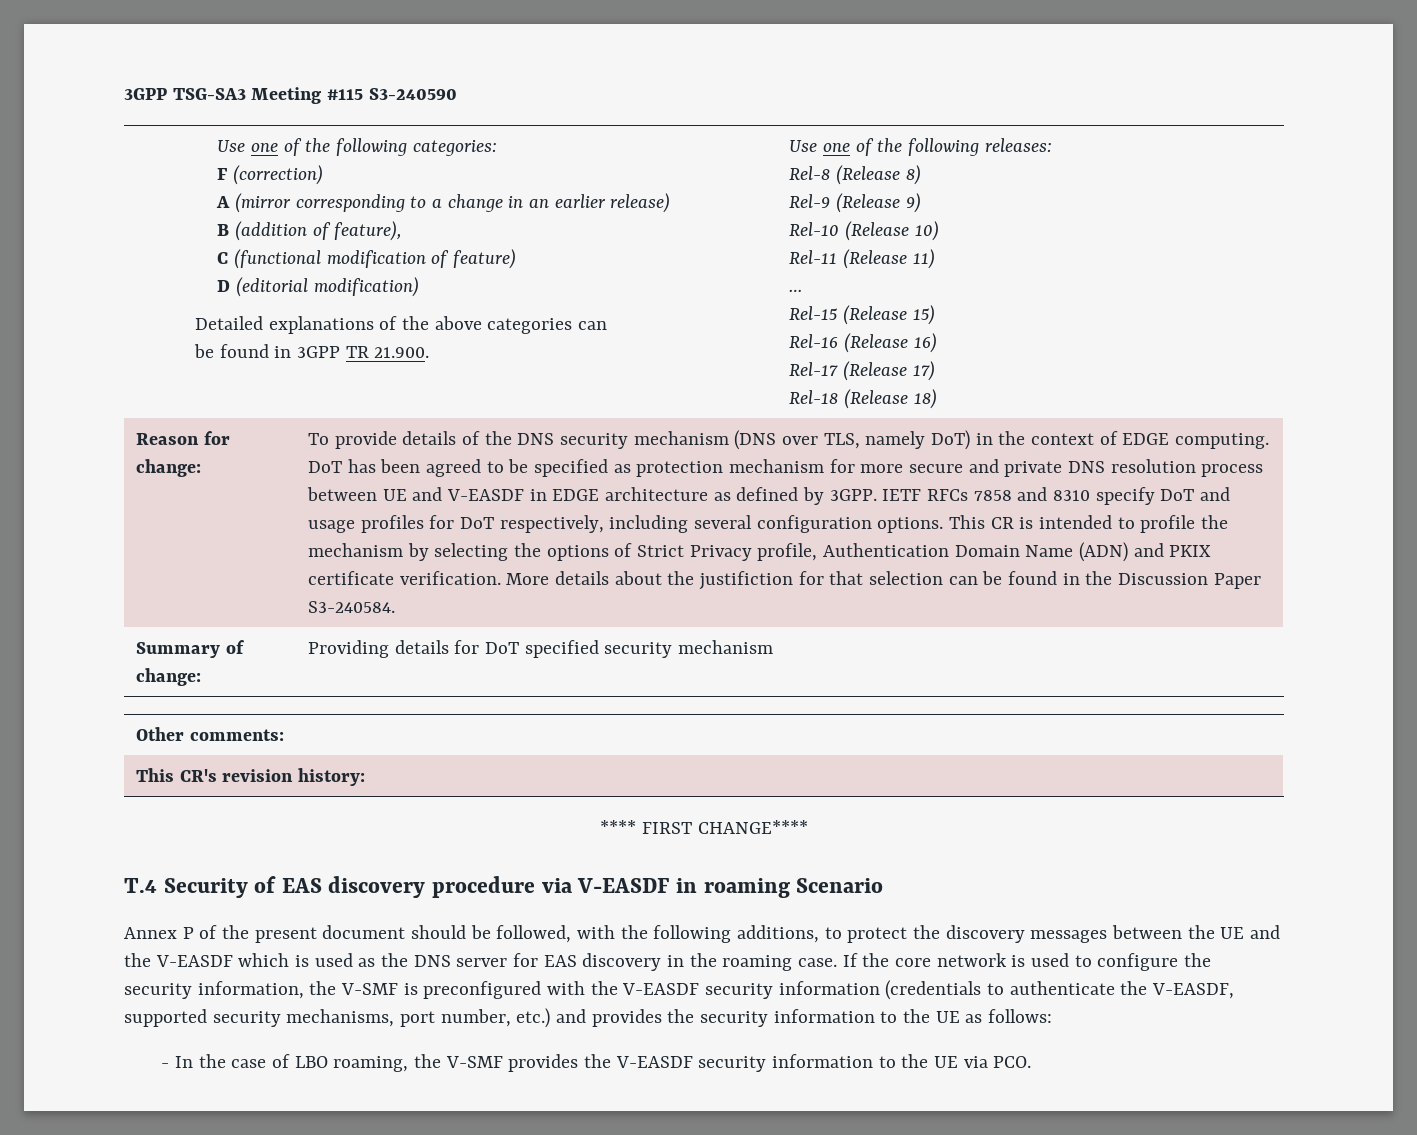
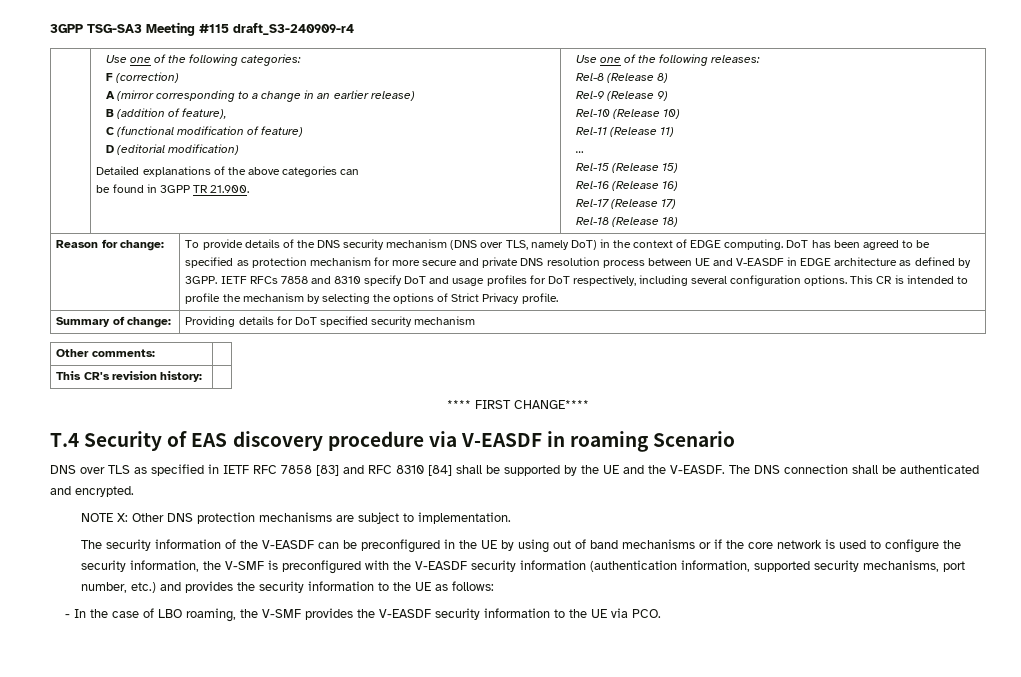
- 3GPP TSG-SA3 Meeting #115 S3-240590
+ 3GPP TSG-SA3 Meeting #115 draft_S3-240909-r4
- This CR is intended to profile the mechanism by selecting the options of Strict Privacy profile, Authentication Domain Name (ADN) and PKIX certificate verification. More details about the justifiction for that selection can be found in the Discussion Paper S3-240584.
+ This CR is intended to profile the mechanism by selecting the options of Strict Privacy profile.
- Annex P of the present document should be followed, with the following additions, to protect the discovery messages between the UE and the V-EASDF which is used as the DNS server for EAS discovery in the roaming case. If the core network is used to configure the security information, the V-SMF is preconfigured with the V-EASDF security information (credentials to authenticate the V-EASDF, supported security mechanisms, port number, etc.) and provides the security information to the UE as follows:
+ DNS over TLS as specified in IETF RFC 7858 [83] and RFC 8310 [84] shall be supported by the UE and the V-EASDF. The DNS connection shall be authenticated and encrypted.
+ NOTE X: Other DNS protection mechanisms are subject to implementation.
+ The security information of the V-EASDF can be preconfigured in the UE by using out of band mechanisms or if the core network is used to configure the security information, the V-SMF is preconfigured with the V-EASDF security information (authentication information, supported security mechanisms, port number, etc.) and provides the security information to the UE as follows:

